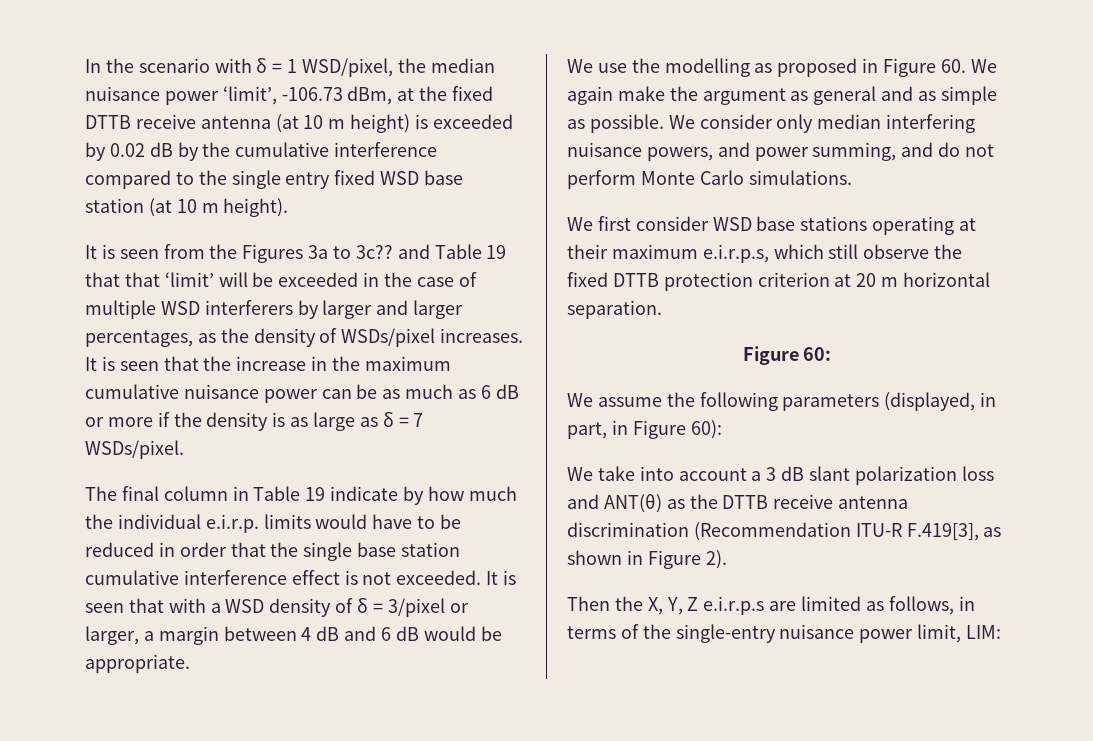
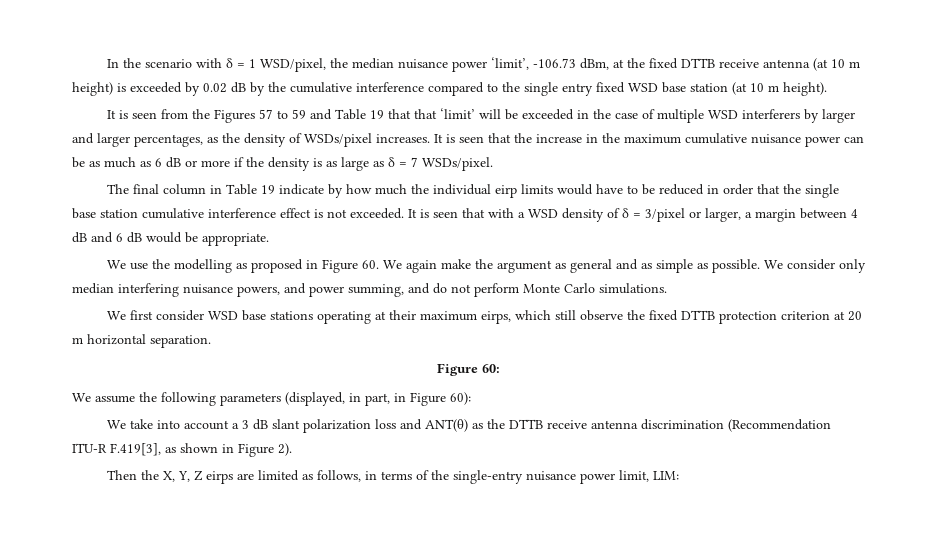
- It is seen from the Figures 3a to 3c?? and Table 19 that that ‘limit’ will be exceeded in the case of multiple WSD interferers by larger and larger percentages, as the density of WSDs/pixel increases.
+ It is seen from the Figures 57 to 59 and Table 19 that that ‘limit’ will be exceeded in the case of multiple WSD interferers by larger and larger percentages, as the density of WSDs/pixel increases.
- The final column in Table 19 indicate by how much the individual e.i.r.p. limits would have to be reduced in order that the single base station cumulative interference effect is not exceeded.
+ The final column in Table 19 indicate by how much the individual eirp limits would have to be reduced in order that the single base station cumulative interference effect is not exceeded.
- We first consider WSD base stations operating at their maximum e.i.r.p.s, which still observe the fixed DTTB protection criterion at 20 m horizontal separation.
+ We first consider WSD base stations operating at their maximum eirps, which still observe the fixed DTTB protection criterion at 20 m horizontal separation.
- Then the X, Y, Z e.i.r.p.s are limited as follows, in terms of the single-entry nuisance power limit, LIM:
+ Then the X, Y, Z eirps are limited as follows, in terms of the single-entry nuisance power limit, LIM:

